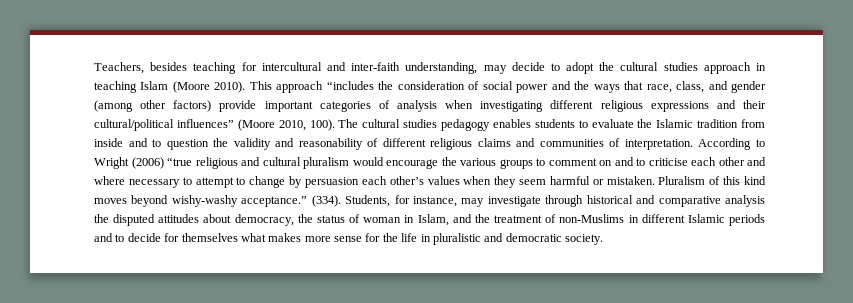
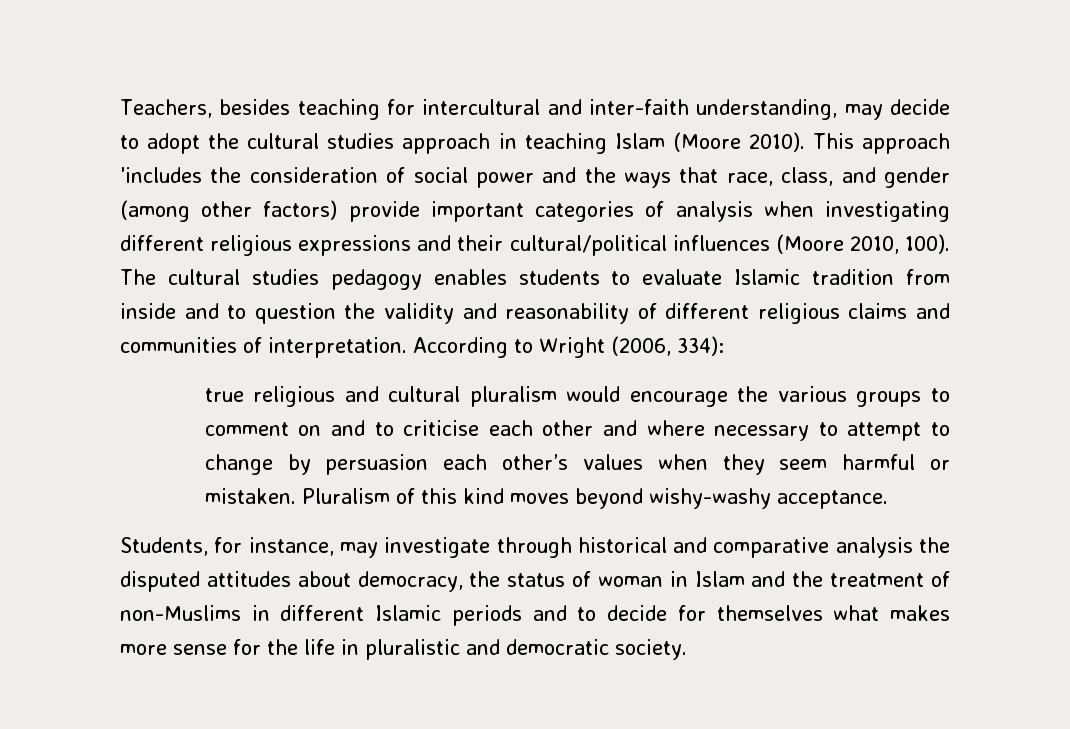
- This approach “includes the consideration of social power and the ways that race, class, and gender (among other factors) provide important categories of analysis when investigating different religious expressions and their cultural/political influences” (Moore 2010, 100).
+ This approach 'includes the consideration of social power and the ways that race, class, and gender (among other factors) provide important categories of analysis when investigating different religious expressions and their cultural/political influences (Moore 2010, 100).
- The cultural studies pedagogy enables students to evaluate the Islamic tradition from inside and to question the validity and reasonability of different religious claims and communities of interpretation.
+ The cultural studies pedagogy enables students to evaluate Islamic tradition from inside and to question the validity and reasonability of different religious claims and communities of interpretation.
- According to Wright (2006) “true religious and cultural pluralism would encourage the various groups to comment on and to criticise each other and where necessary to attempt to change by persuasion each other’s values when they seem harmful or mistaken.
+ According to Wright (2006, 334):
+ true religious and cultural pluralism would encourage the various groups to comment on and to criticise each other and where necessary to attempt to change by persuasion each other’s values when they seem harmful or mistaken.
- Pluralism of this kind moves beyond wishy-washy acceptance.” (334). Students, for instance, may investigate through historical and comparative analysis the disputed attitudes about democracy, the status of woman in Islam, and the treatment of non-Muslims in different Islamic periods and to decide for themselves what makes more sense for the life in pluralistic and democratic society.
+ Pluralism of this kind moves beyond wishy-washy acceptance.
+ Students, for instance, may investigate through historical and comparative analysis the disputed attitudes about democracy, the status of woman in Islam and the treatment of non-Muslims in different Islamic periods and to decide for themselves what makes more sense for the life in pluralistic and democratic society.

